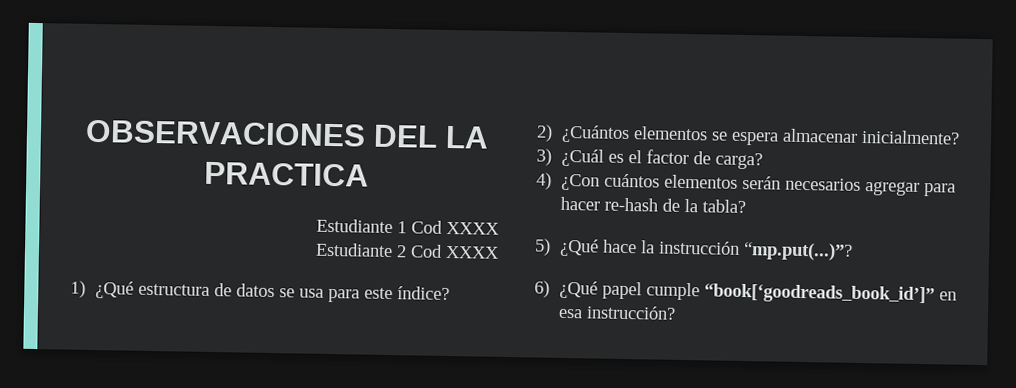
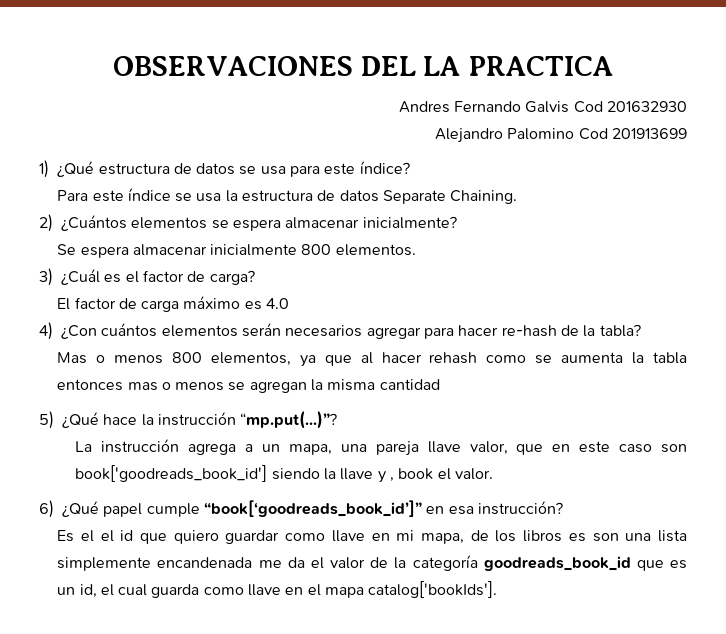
- Estudiante 1 Cod XXXX
- Estudiante 2 Cod XXXX
+ Andres Fernando Galvis Cod 201632930
+ Alejandro Palomino Cod 201913699
+ Para este índice se usa la estructura de datos Separate Chaining.
+ Se espera almacenar inicialmente 800 elementos.
+ El factor de carga máximo es 4.0
+ Mas o menos 800 elementos, ya que al hacer rehash como se aumenta la tabla entonces mas o menos se agregan la misma cantidad
+ La instrucción agrega a un mapa, una pareja llave valor, que en este caso son book['goodreads_book_id'] siendo la llave y , book el valor.
+ Es el el id que quiero guardar como llave en mi mapa, de los libros es son una lista simplemente encandenada me da el valor de la categoría goodreads_book_id que es un id, el cual guarda como llave en el mapa catalog['bookIds'].

